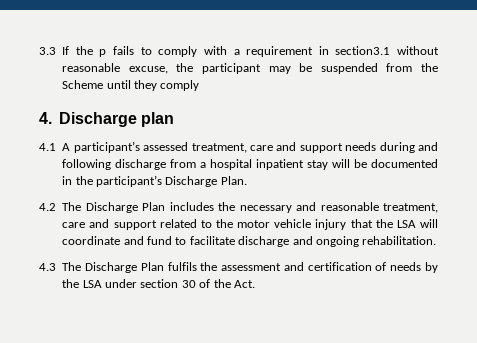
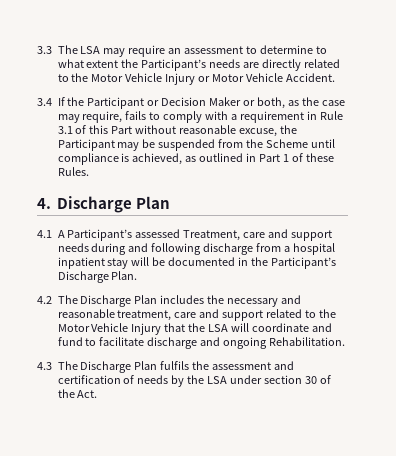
- 3.3 If the p fails to comply with a requirement in section3.1 without reasonable excuse, the participant may be suspended from the Scheme until they comply
+ 3.3 The LSA may require an assessment to determine to what extent the Participant’s needs are directly related to the Motor Vehicle Injury or Motor Vehicle Accident.
+ 3.4 If the Participant or Decision Maker or both, as the case may require, fails to comply with a requirement in Rule 3.1 of this Part without reasonable excuse, the Participant may be suspended from the Scheme until compliance is achieved, as outlined in Part 1 of these Rules.
- 4. Discharge plan
+ 4. Discharge Plan
- 4.1 A participant’s assessed treatment, care and support needs during and following discharge from a hospital inpatient stay will be documented in the participant’s Discharge Plan.
+ 4.1 A Participant’s assessed Treatment, care and support needs during and following discharge from a hospital inpatient stay will be documented in the Participant’s Discharge Plan.
- 4.2 The Discharge Plan includes the necessary and reasonable treatment, care and support related to the motor vehicle injury that the LSA will coordinate and fund to facilitate discharge and ongoing rehabilitation.
+ 4.2 The Discharge Plan includes the necessary and reasonable treatment, care and support related to the Motor Vehicle Injury that the LSA will coordinate and fund to facilitate discharge and ongoing Rehabilitation.

